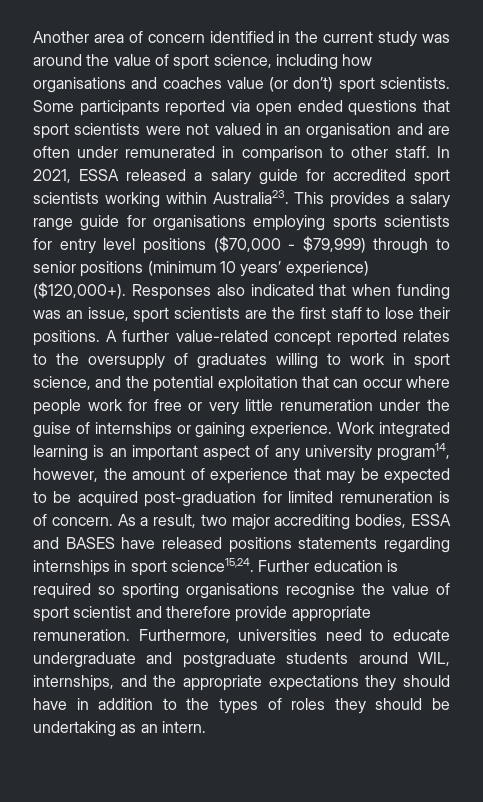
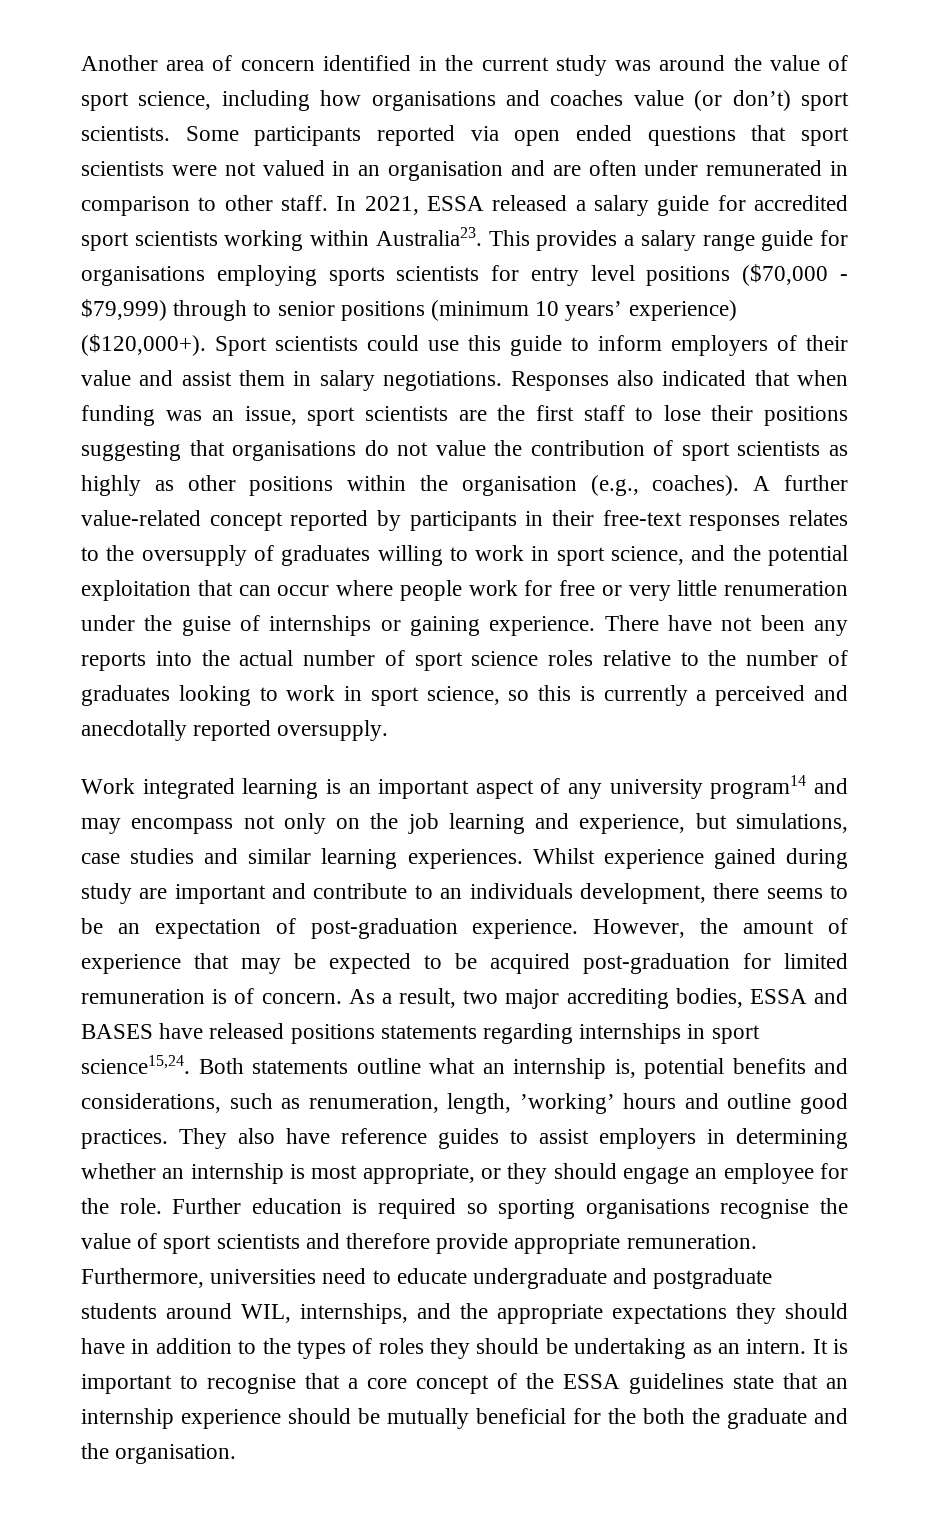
+ Sport scientists could use this guide to inform employers of their value and assist them in salary negotiations.
- Responses also indicated that when funding was an issue, sport scientists are the first staff to lose their positions.
+ Responses also indicated that when funding was an issue, sport scientists are the first staff to lose their positions suggesting that organisations do not value the contribution of sport scientists as highly as other positions within the organisation (e.g., coaches).
- A further value-related concept reported relates to the oversupply of graduates willing to work in sport science, and the potential exploitation that can occur where people work for free or very little renumeration under the guise of internships or gaining experience. Work integrated learning is an important aspect of any university program14, however, the amount of experience that may be expected to be acquired post-graduation for limited remuneration is of concern.
+ A further value-related concept reported by participants in their free-text responses relates to the oversupply of graduates willing to work in sport science, and the potential exploitation that can occur where people work for free or very little renumeration under the guise of internships or gaining experience. There have not been any reports into the actual number of sport science roles relative to the number of graduates looking to work in sport science, so this is currently a perceived and anecdotally reported oversupply.
+ Work integrated learning is an important aspect of any university program14 and may encompass not only on the job learning and experience, but simulations, case studies and similar learning experiences. Whilst experience gained during study are important and contribute to an individuals development, there seems to be an expectation of post-graduation experience. However, the amount of experience that may be expected to be acquired post-graduation for limited remuneration is of concern.
+ Both statements outline what an internship is, potential benefits and considerations, such as renumeration, length, ’working’ hours and outline good practices. They also have reference guides to assist employers in determining whether an internship is most appropriate, or they should engage an employee for the role.
- Further education is required so sporting organisations recognise the value of sport scientist and therefore provide appropriate remuneration.
+ Further education is required so sporting organisations recognise the value of sport scientists and therefore provide appropriate remuneration.
+ It is important to recognise that a core concept of the ESSA guidelines state that an internship experience should be mutually beneficial for the both the graduate and the organisation.

